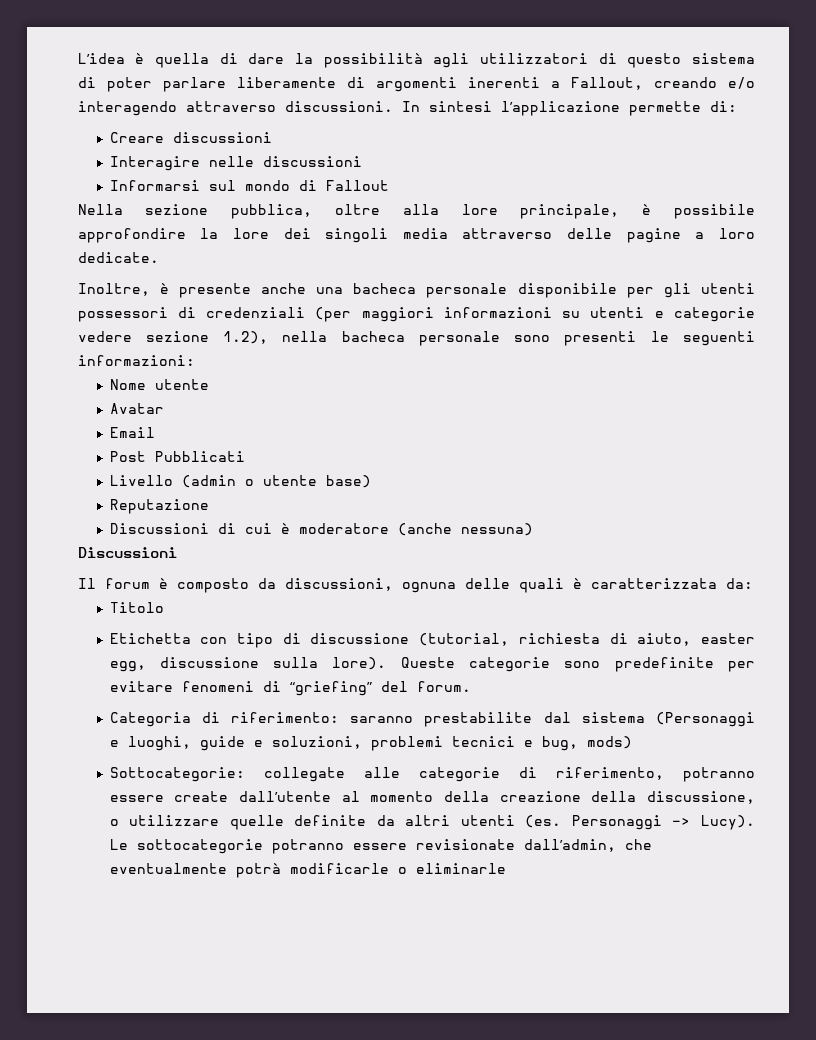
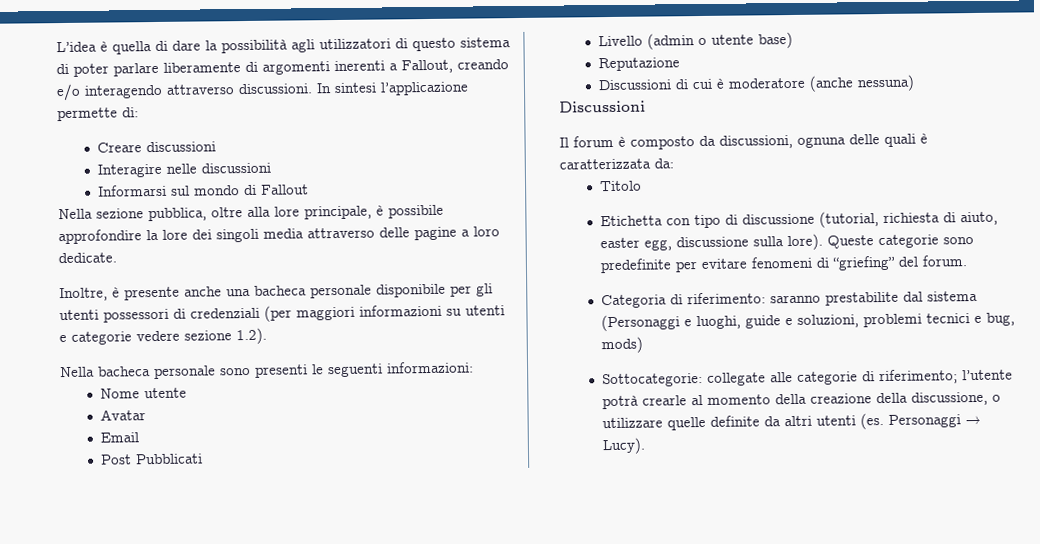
- Inoltre, è presente anche una bacheca personale disponibile per gli utenti possessori di credenziali (per maggiori informazioni su utenti e categorie vedere sezione 1.2), nella bacheca personale sono presenti le seguenti informazioni:
+ Inoltre, è presente anche una bacheca personale disponibile per gli utenti possessori di credenziali (per maggiori informazioni su utenti e categorie vedere sezione 1.2).
+ Nella bacheca personale sono presenti le seguenti informazioni:
- Sottocategorie: collegate alle categorie di riferimento, potranno essere create dall’utente al momento della creazione della discussione, o utilizzare quelle definite da altri utenti (es.
+ Sottocategorie: collegate alle categorie di riferimento; l’utente potrà crearle al momento della creazione della discussione, o utilizzare quelle definite da altri utenti (es.
- Personaggi -> Lucy). Le sottocategorie potranno essere revisionate dall’admin, che eventualmente potrà modificarle o eliminarle
+ Personaggi → Lucy).

